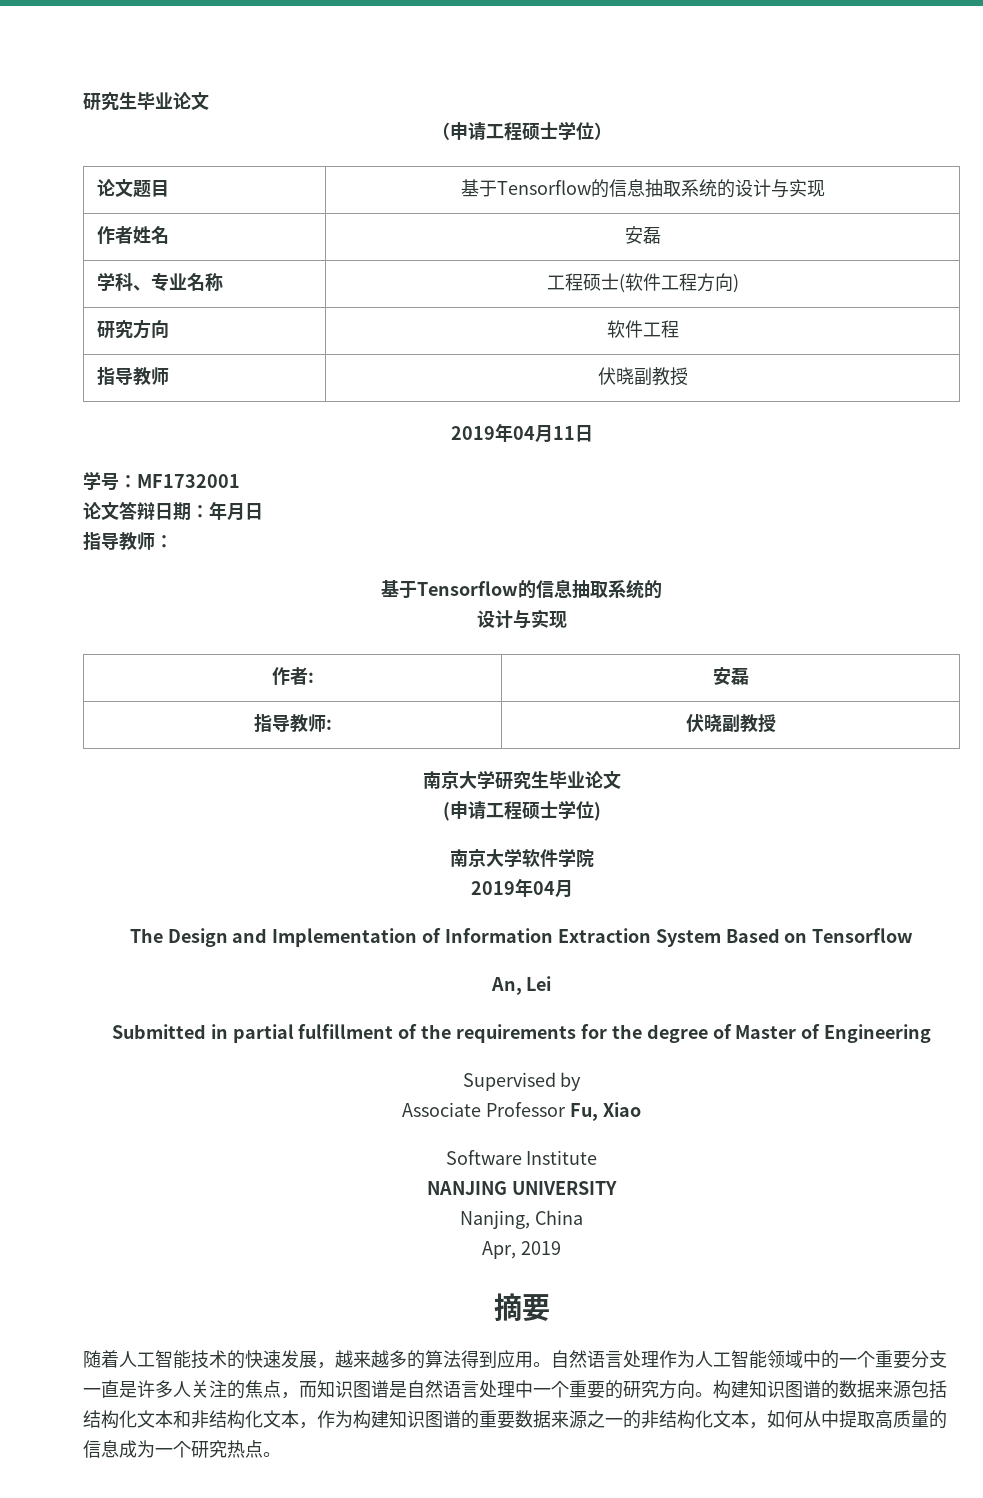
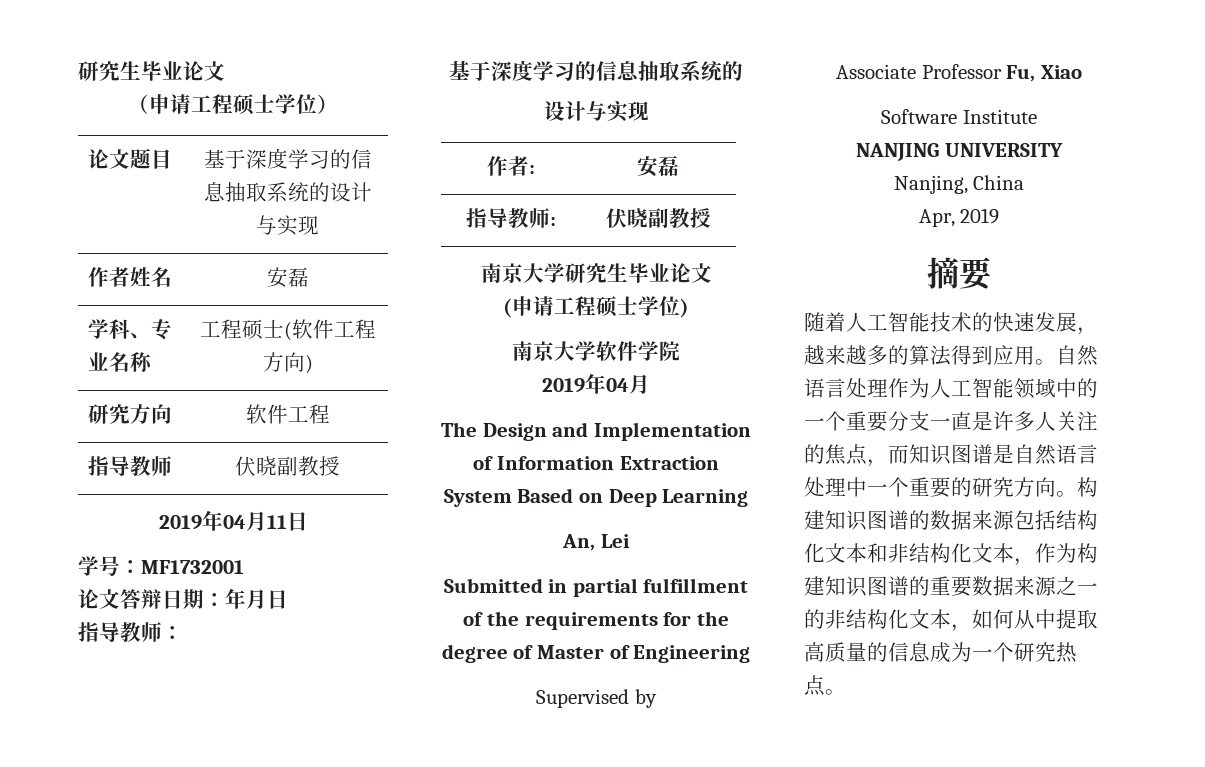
- 论文题目 | 基于Tensorflow的信息抽取系统的设计与实现
+ 论文题目 | 基于深度学习的信息抽取系统的设计与实现
  论文答辩日期：年月日
  指导教师：
- 基于Tensorflow的信息抽取系统的
+ 基于深度学习的信息抽取系统的
- The Design and Implementation of Information Extraction System Based on Tensorflow
+ The Design and Implementation of Information Extraction System Based on Deep Learning

